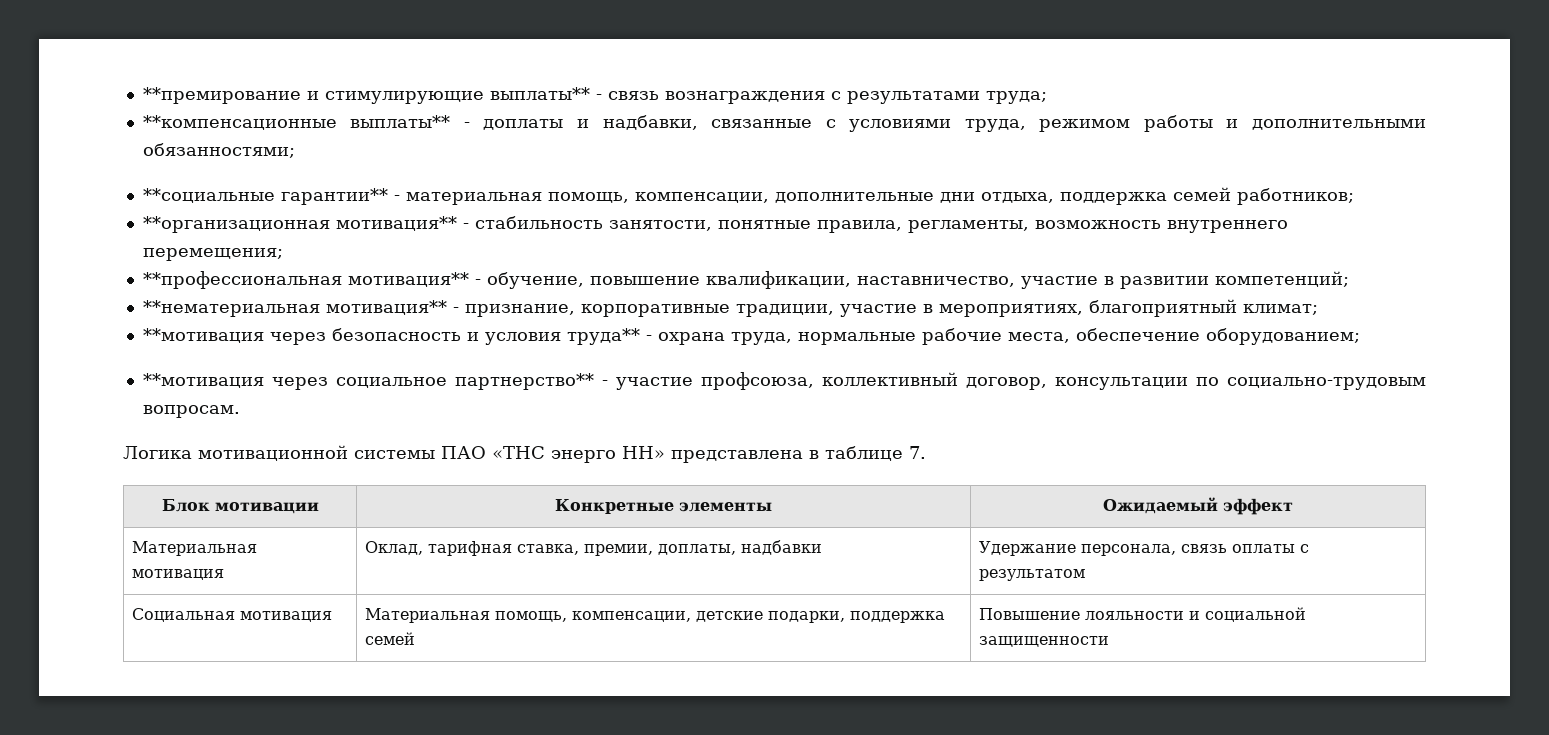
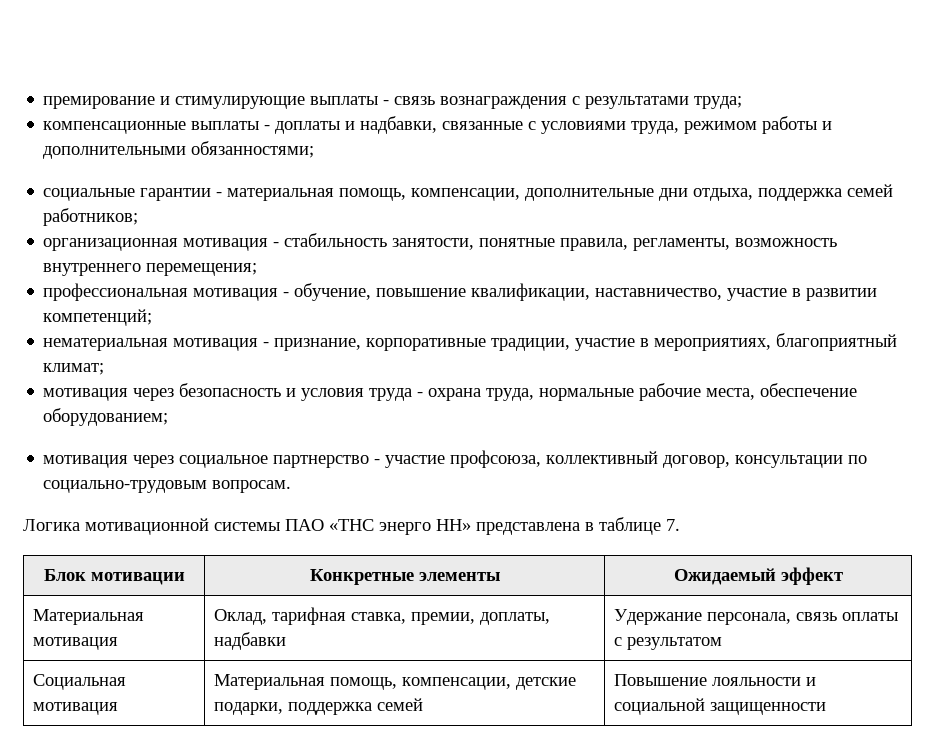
- **премирование и стимулирующие выплаты** - связь вознаграждения с результатами труда;
+ премирование и стимулирующие выплаты - связь вознаграждения с результатами труда;
- **компенсационные выплаты** - доплаты и надбавки, связанные с условиями труда, режимом работы и дополнительными обязанностями;
+ компенсационные выплаты - доплаты и надбавки, связанные с условиями труда, режимом работы и дополнительными обязанностями;
- **социальные гарантии** - материальная помощь, компенсации, дополнительные дни отдыха, поддержка семей работников;
+ социальные гарантии - материальная помощь, компенсации, дополнительные дни отдыха, поддержка семей работников;
- **организационная мотивация** - стабильность занятости, понятные правила, регламенты, возможность внутреннего перемещения;
+ организационная мотивация - стабильность занятости, понятные правила, регламенты, возможность внутреннего перемещения;
- **профессиональная мотивация** - обучение, повышение квалификации, наставничество, участие в развитии компетенций;
+ профессиональная мотивация - обучение, повышение квалификации, наставничество, участие в развитии компетенций;
- **нематериальная мотивация** - признание, корпоративные традиции, участие в мероприятиях, благоприятный климат;
+ нематериальная мотивация - признание, корпоративные традиции, участие в мероприятиях, благоприятный климат;
- **мотивация через безопасность и условия труда** - охрана труда, нормальные рабочие места, обеспечение оборудованием;
+ мотивация через безопасность и условия труда - охрана труда, нормальные рабочие места, обеспечение оборудованием;
- **мотивация через социальное партнерство** - участие профсоюза, коллективный договор, консультации по социально-трудовым вопросам.
+ мотивация через социальное партнерство - участие профсоюза, коллективный договор, консультации по социально-трудовым вопросам.

